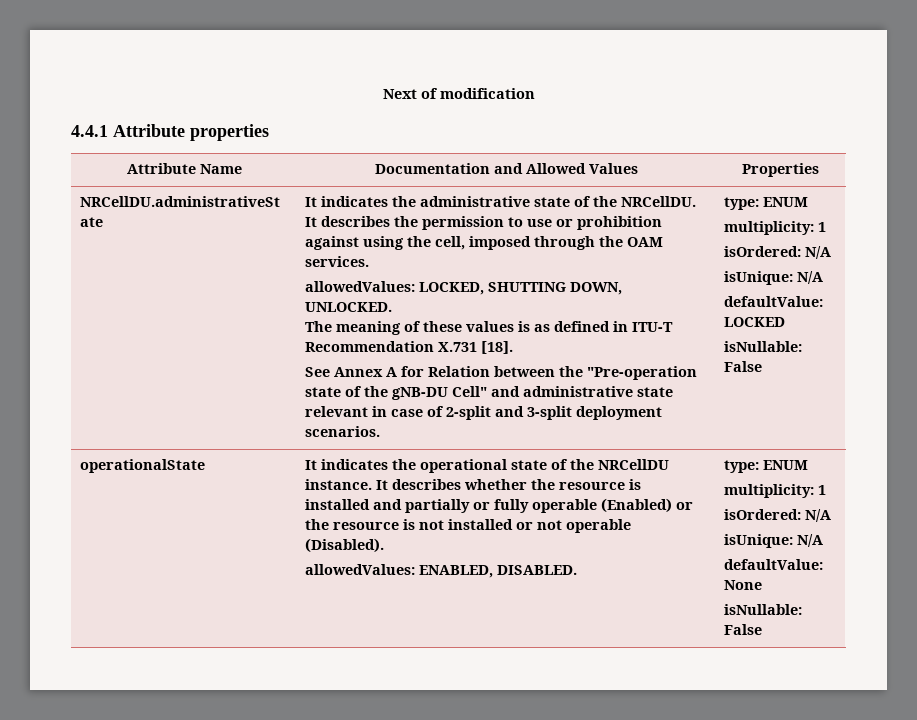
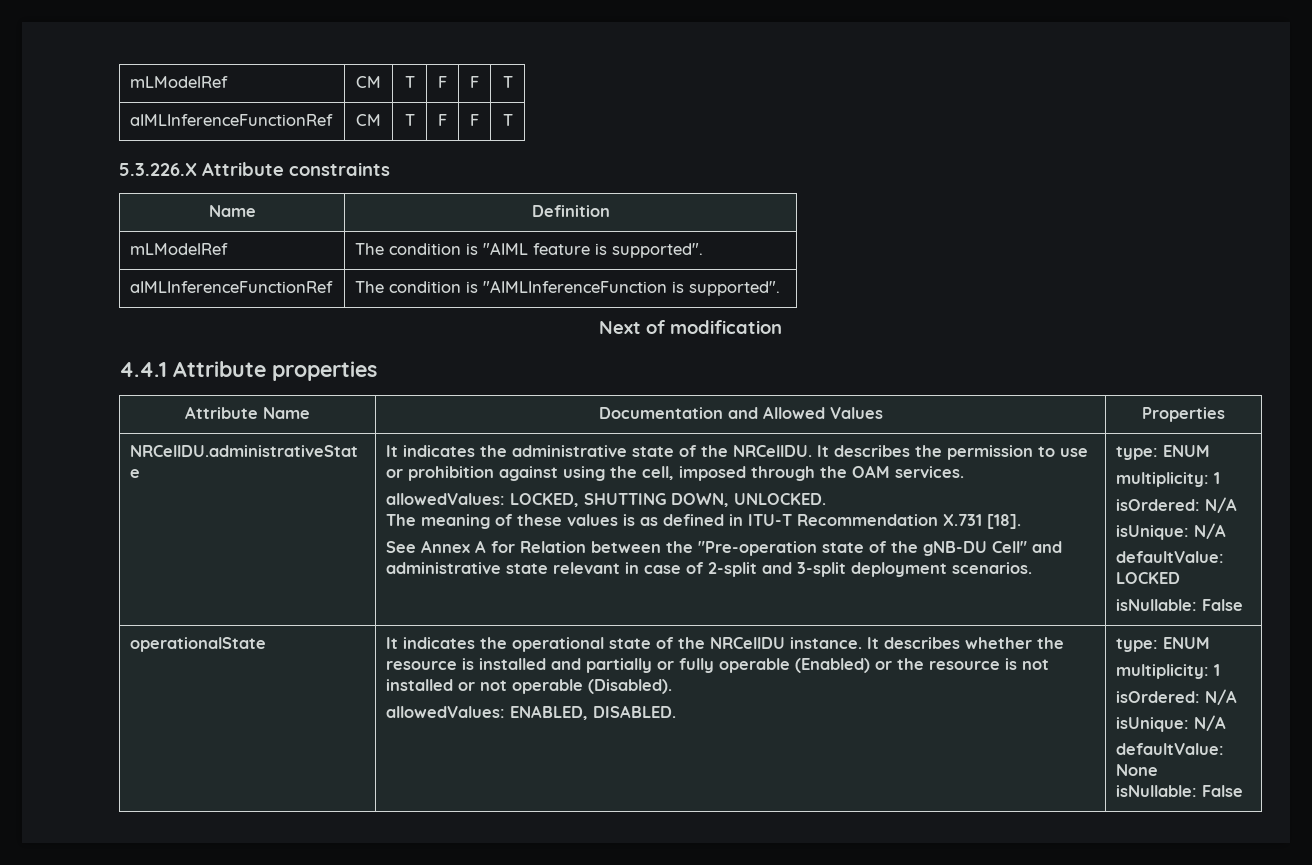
+ mLModelRef | CM | T | F | F | T
+ aIMLInferenceFunctionRef | CM | T | F | F | T
+ 5.3.226.X Attribute constraints
+ Name | Definition
+ mLModelRef | The condition is "AIML feature is supported".
+ aIMLInferenceFunctionRef | The condition is "AIMLInferenceFunction is supported".

